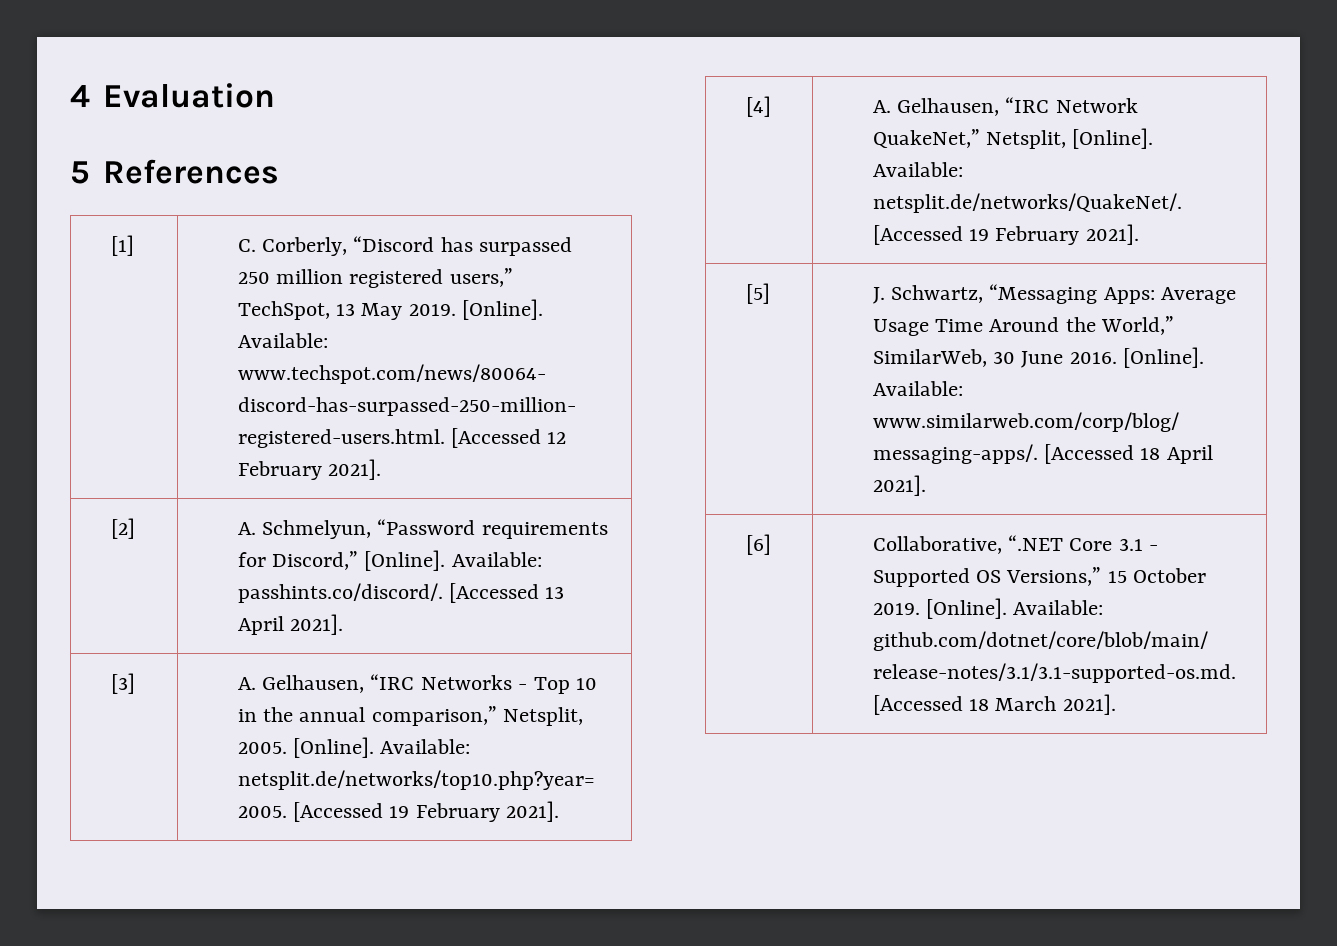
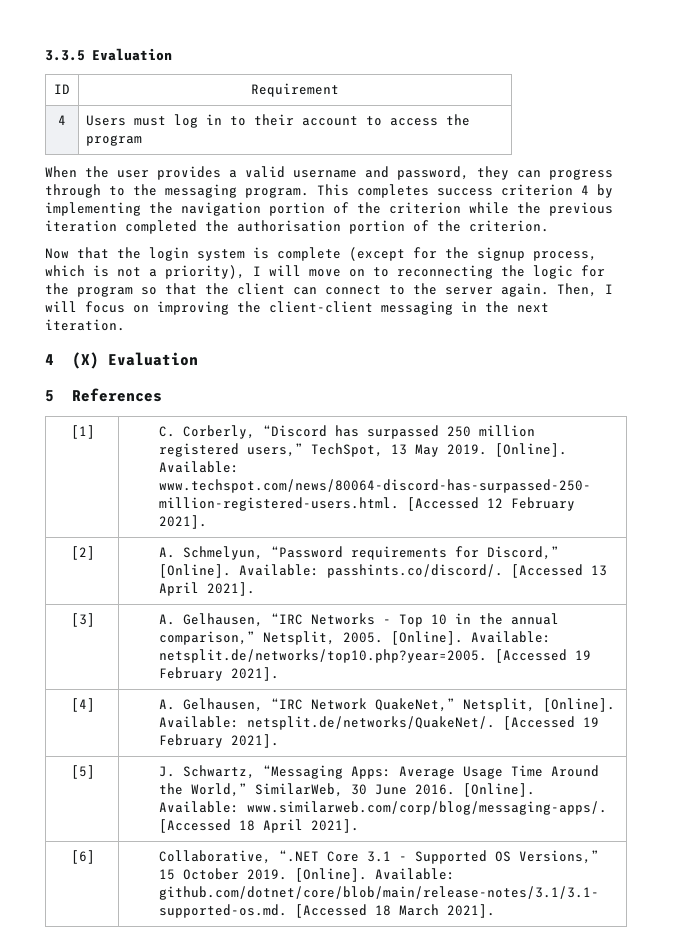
- 4 Evaluation
+ 3.3.5 Evaluation
+ ID | Requirement
+ 4 | Users must log in to their account to access the program
+ When the user provides a valid username and password, they can progress through to the messaging program. This completes success criterion 4 by implementing the navigation portion of the criterion while the previous iteration completed the authorisation portion of the criterion.
+ Now that the login system is complete (except for the signup process, which is not a priority), I will move on to reconnecting the logic for the program so that the client can connect to the server again. Then, I will focus on improving the client-client messaging in the next iteration.
+ 4 (X) Evaluation

